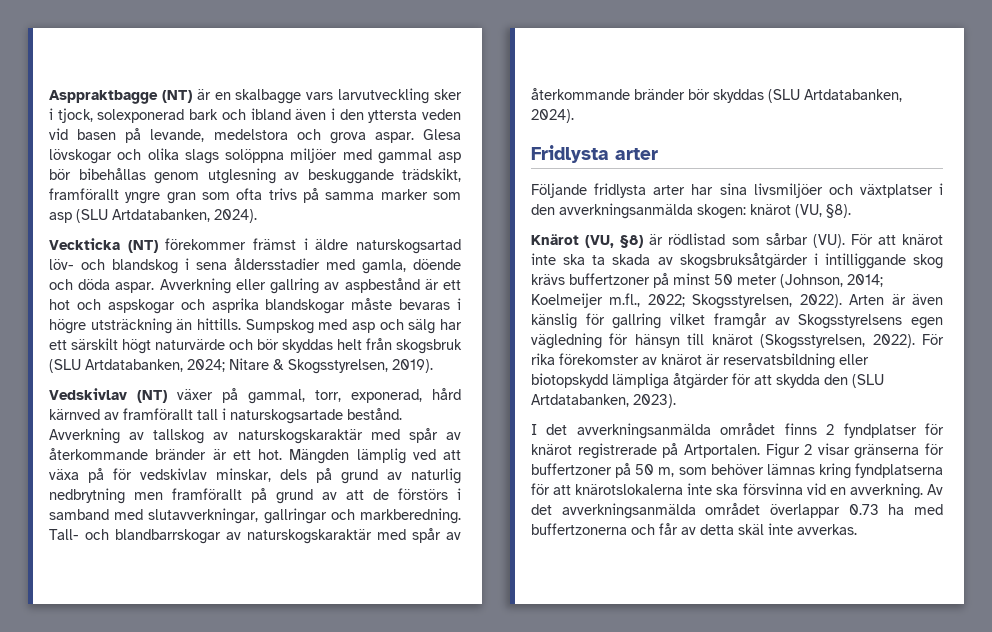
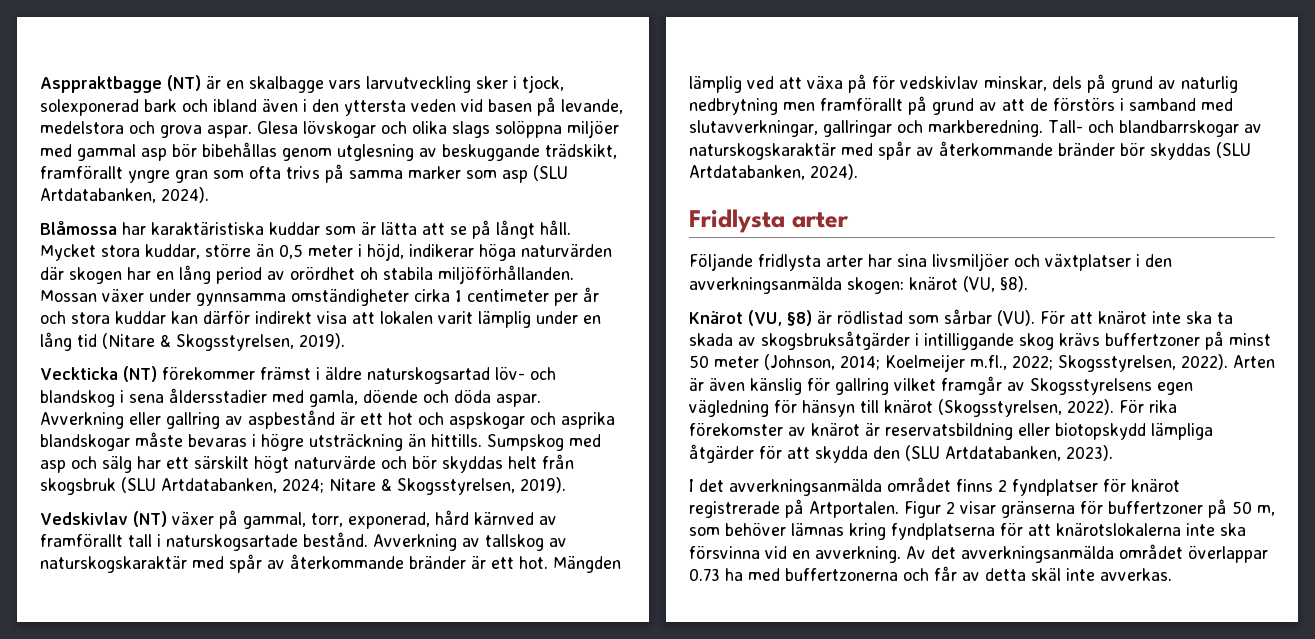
+ Blåmossa har karaktäristiska kuddar som är lätta att se på långt håll. Mycket stora kuddar, större än 0,5 meter i höjd, indikerar höga naturvärden där skogen har en lång period av orördhet oh stabila miljöförhållanden. Mossan växer under gynnsamma omständigheter cirka 1 centimeter per år och stora kuddar kan därför indirekt visa att lokalen varit lämplig under en lång tid (Nitare & Skogsstyrelsen, 2019).

